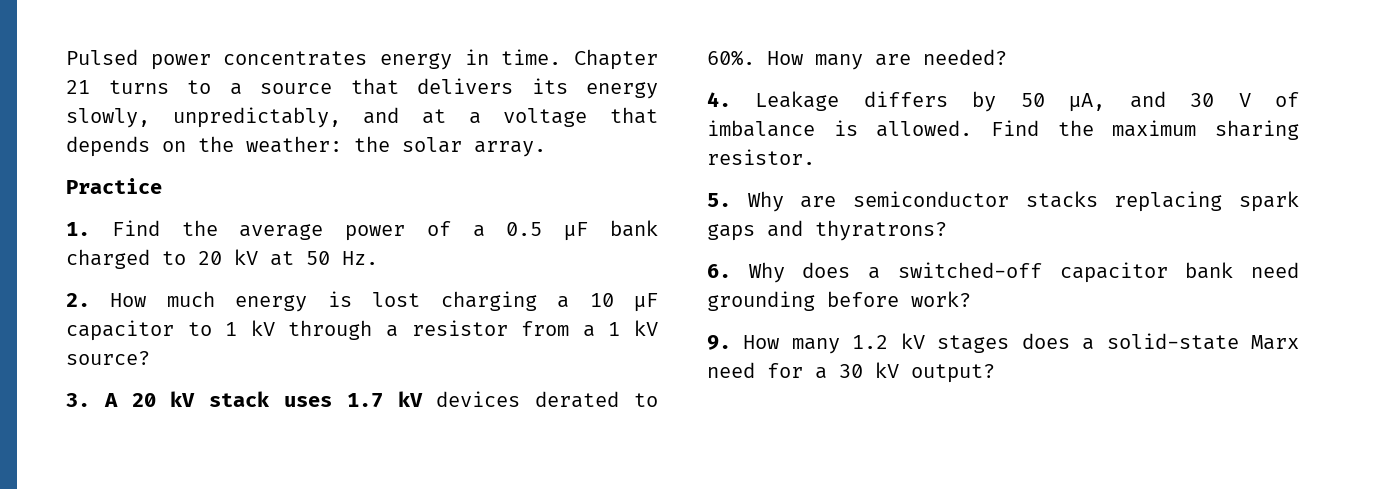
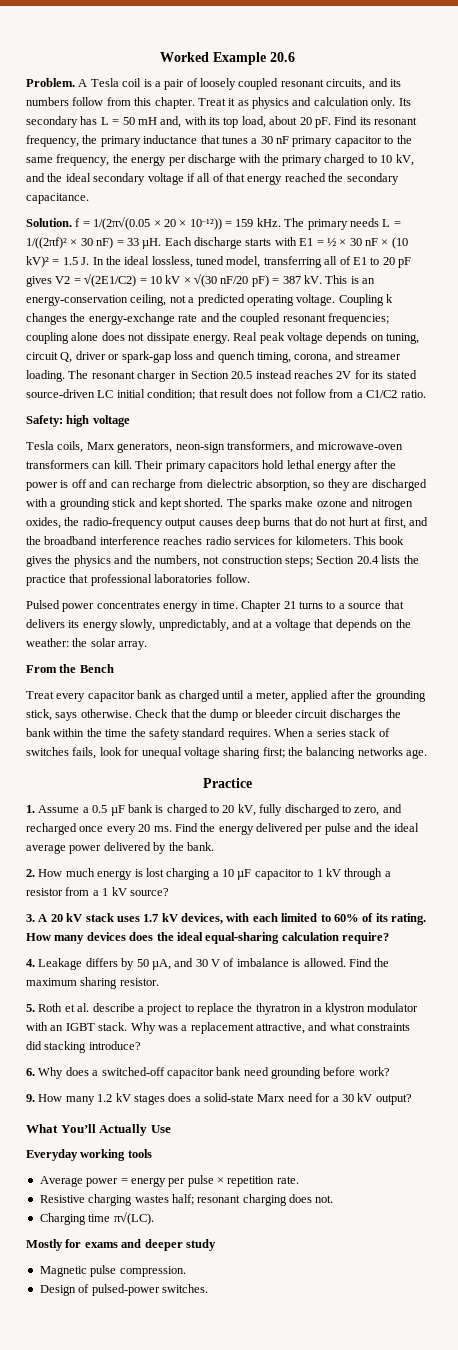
+ Worked Example 20.6
+ Problem. A Tesla coil is a pair of loosely coupled resonant circuits, and its numbers follow from this chapter. Treat it as physics and calculation only. Its secondary has L = 50 mH and, with its top load, about 20 pF. Find its resonant frequency, the primary inductance that tunes a 30 nF primary capacitor to the same frequency, the energy per discharge with the primary charged to 10 kV, and the ideal secondary voltage if all of that energy reached the secondary capacitance.
+ Solution. f = 1/(2π√(0.05 × 20 × 10⁻¹²)) = 159 kHz. The primary needs L = 1/((2πf)² × 30 nF) = 33 µH. Each discharge starts with E1 = ½ × 30 nF × (10 kV)² = 1.5 J. In the ideal lossless, tuned model, transferring all of E1 to 20 pF gives V2 = √(2E1/C2) = 10 kV × √(30 nF/20 pF) = 387 kV. This is an energy-conservation ceiling, not a predicted operating voltage. Coupling k changes the energy-exchange rate and the coupled resonant frequencies; coupling alone does not dissipate energy. Real peak voltage depends on tuning, circuit Q, driver or spark-gap loss and quench timing, corona, and streamer loading. The resonant charger in Section 20.5 instead reaches 2V for its stated source-driven LC initial condition; that result does not follow from a C1/C2 ratio.
+ Safety: high voltage
+ Tesla coils, Marx generators, neon-sign transformers, and microwave-oven transformers can kill. Their primary capacitors hold lethal energy after the power is off and can recharge from dielectric absorption, so they are discharged with a grounding stick and kept shorted. The sparks make ozone and nitrogen oxides, the radio-frequency output causes deep burns that do not hurt at first, and the broadband interference reaches radio services for kilometers. This book gives the physics and the numbers, not construction steps; Section 20.4 lists the practice that professional laboratories follow.
+ From the Bench
+ Treat every capacitor bank as charged until a meter, applied after the grounding stick, says otherwise. Check that the dump or bleeder circuit discharges the bank within the time the safety standard requires. When a series stack of switches fails, look for unequal voltage sharing first; the balancing networks age.
  Practice
- 1. Find the average power of a 0.5 µF bank charged to 20 kV at 50 Hz.
+ 1. Assume a 0.5 µF bank is charged to 20 kV, fully discharged to zero, and recharged once every 20 ms. Find the energy delivered per pulse and the ideal average power delivered by the bank.
- 3. A 20 kV stack uses 1.7 kV devices derated to 60%. How many are needed?
+ 3. A 20 kV stack uses 1.7 kV devices, with each limited to 60% of its rating. How many devices does the ideal equal-sharing calculation require?
- 5. Why are semiconductor stacks replacing spark gaps and thyratrons?
+ 5. Roth et al. describe a project to replace the thyratron in a klystron modulator with an IGBT stack. Why was a replacement attractive, and what constraints did stacking introduce?
+ What You’ll Actually Use
+ Everyday working tools
+ Average power = energy per pulse × repetition rate.
+ Resistive charging wastes half; resonant charging does not.
+ Charging time π√(LC).
+ Mostly for exams and deeper study
+ Magnetic pulse compression.
+ Design of pulsed-power switches.

